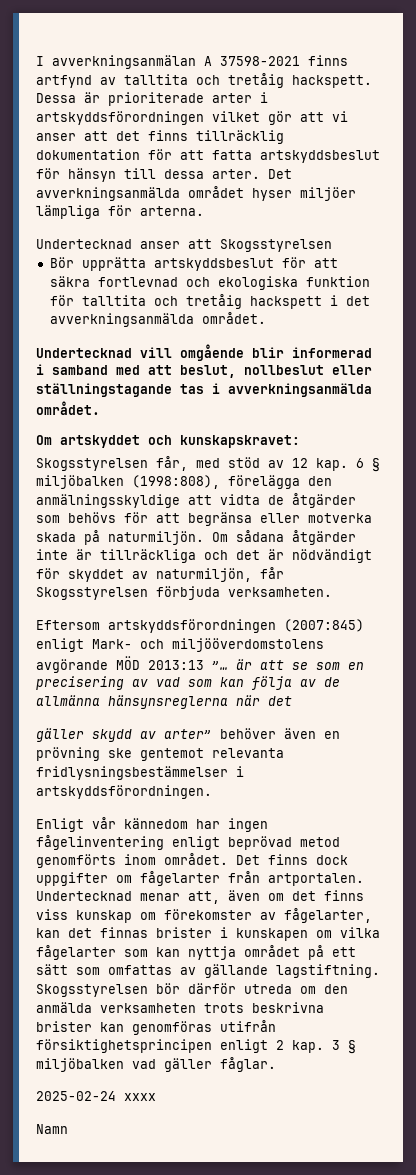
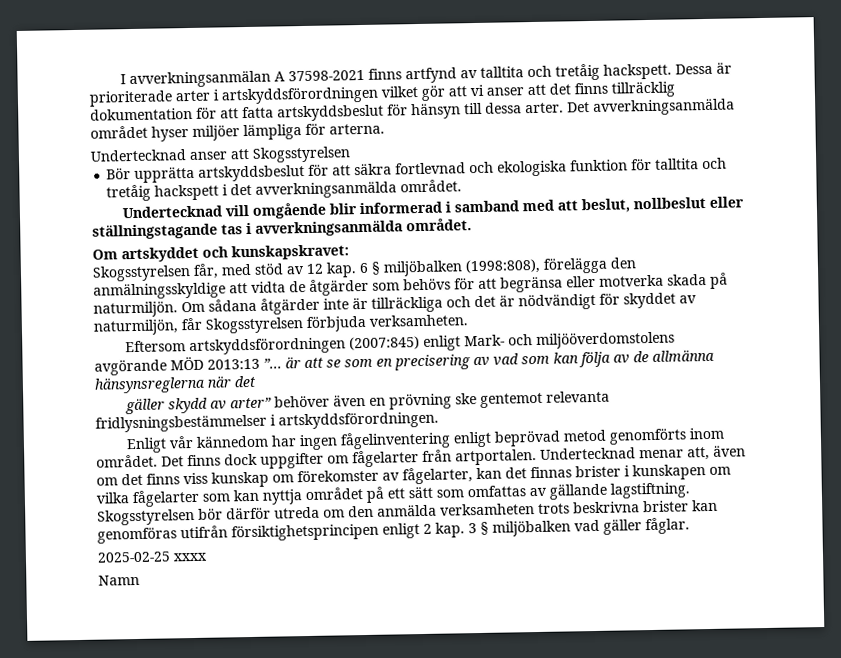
- 2025-02-24 xxxx
+ 2025-02-25 xxxx

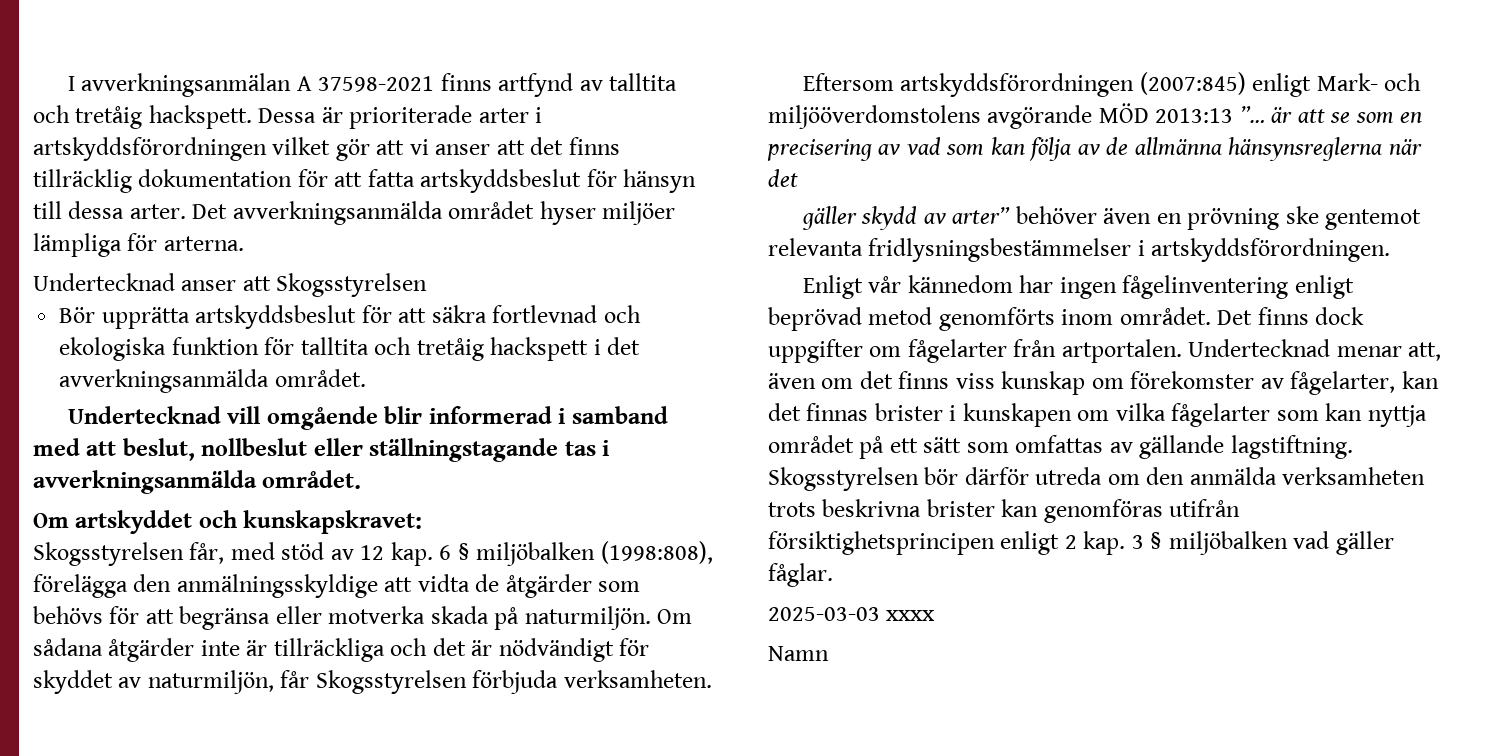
- 2025-02-25 xxxx
+ 2025-03-03 xxxx

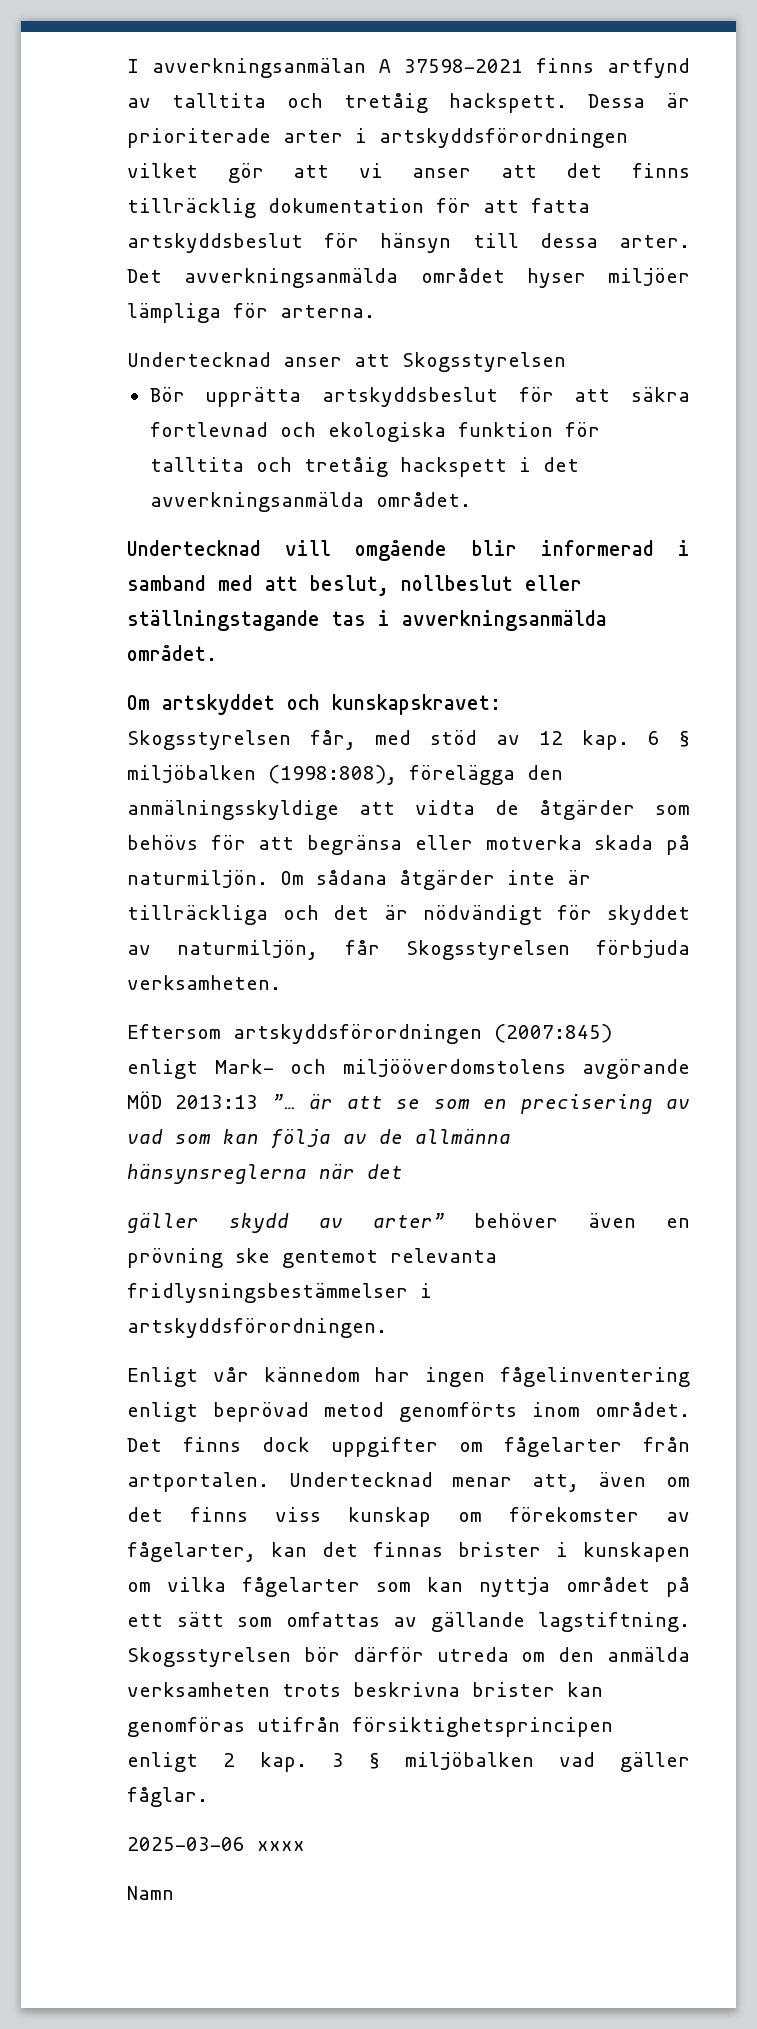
- 2025-03-03 xxxx
+ 2025-03-06 xxxx

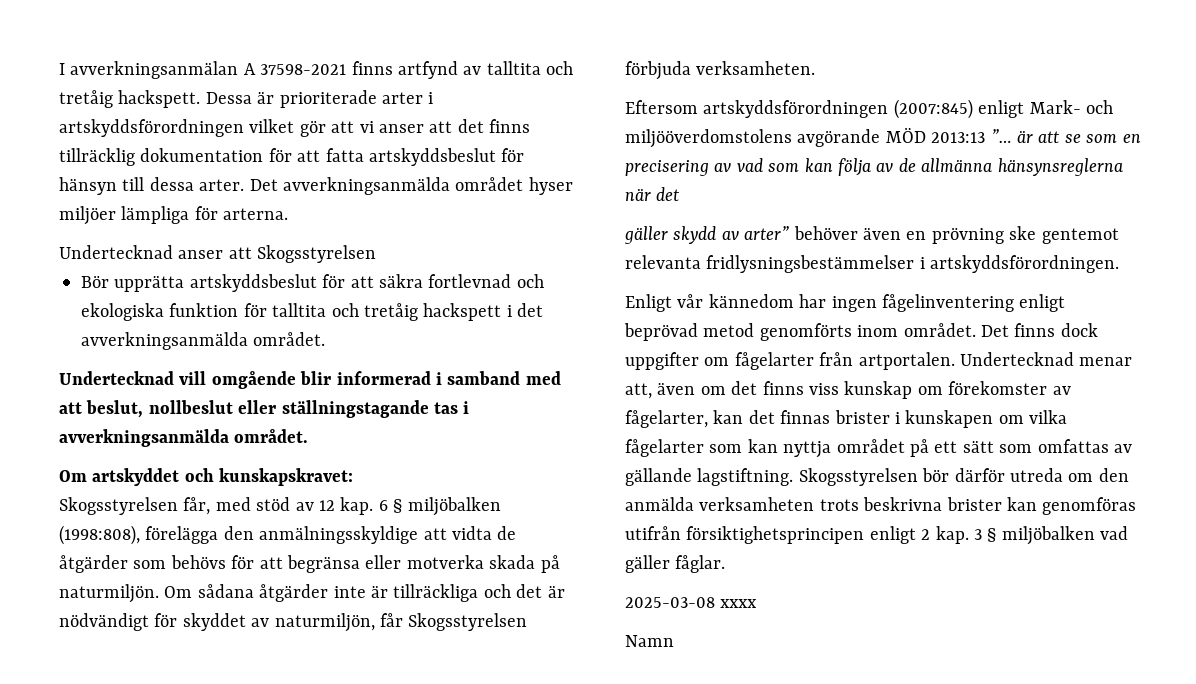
- 2025-03-06 xxxx
+ 2025-03-08 xxxx

